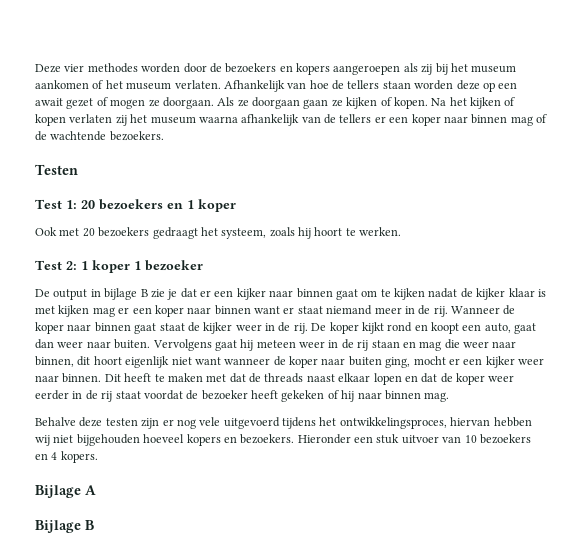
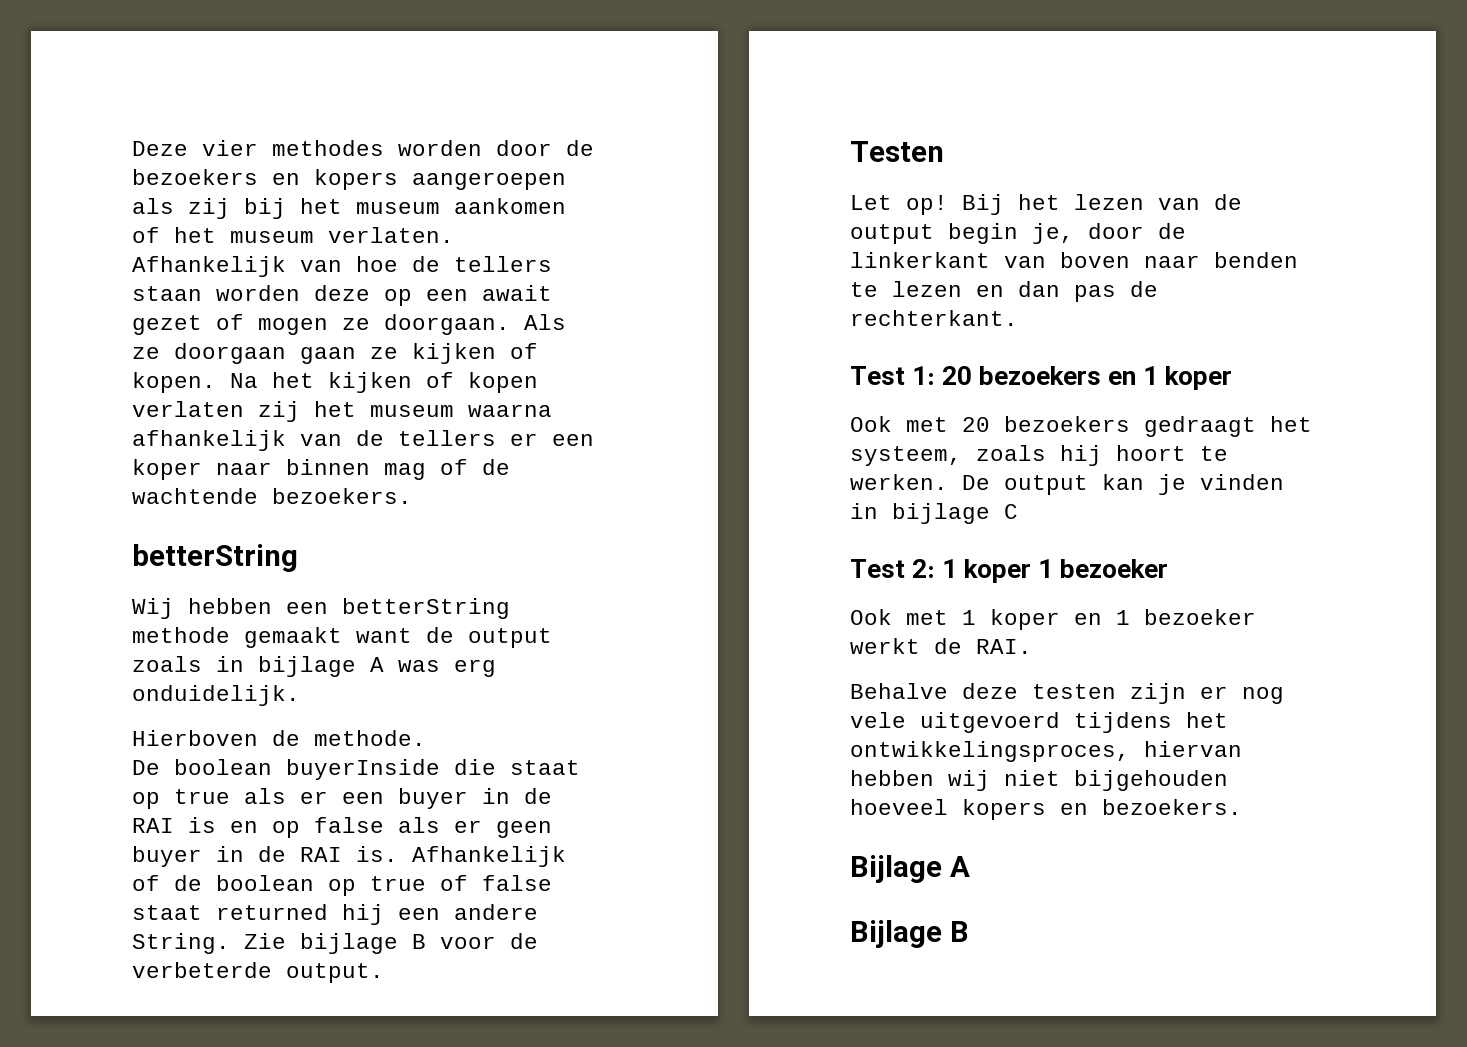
  Na het kijken of kopen verlaten zij het museum waarna afhankelijk van de tellers er een koper naar binnen mag of de wachtende bezoekers.
+ betterString
+ Wij hebben een betterString methode gemaakt want de output zoals in bijlage A was erg onduidelijk.
+ Hierboven de methode.
+ De boolean buyerInside die staat op true als er een buyer in de RAI is en op false als er geen buyer in de RAI is. Afhankelijk of de boolean op true of false staat returned hij een andere String. Zie bijlage B voor de verbeterde output.
  Testen
+ Let op! Bij het lezen van de output begin je, door de linkerkant van boven naar benden te lezen en dan pas de rechterkant.
+ De output kan je vinden in bijlage C
- De output in bijlage B zie je dat er een kijker naar binnen gaat om te kijken nadat de kijker klaar is met kijken mag er een koper naar binnen want er staat niemand meer in de rij. Wanneer de koper naar binnen gaat staat de kijker weer in de rij. De koper kijkt rond en koopt een auto, gaat dan weer naar buiten. Vervolgens gaat hij meteen weer in de rij staan en mag die weer naar binnen, dit hoort eigenlijk niet want wanneer de koper naar buiten ging, mocht er een kijker weer naar binnen. Dit heeft te maken met dat de threads naast elkaar lopen en dat de koper weer eerder in de rij staat voordat de bezoeker heeft gekeken of hij naar binnen mag.
+ Ook met 1 koper en 1 bezoeker werkt de RAI.
- Hieronder een stuk uitvoer van 10 bezoekers en 4 kopers.

